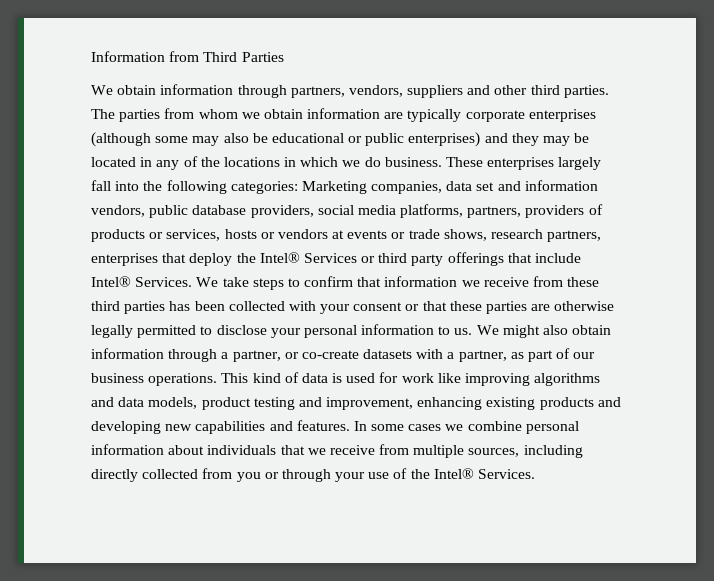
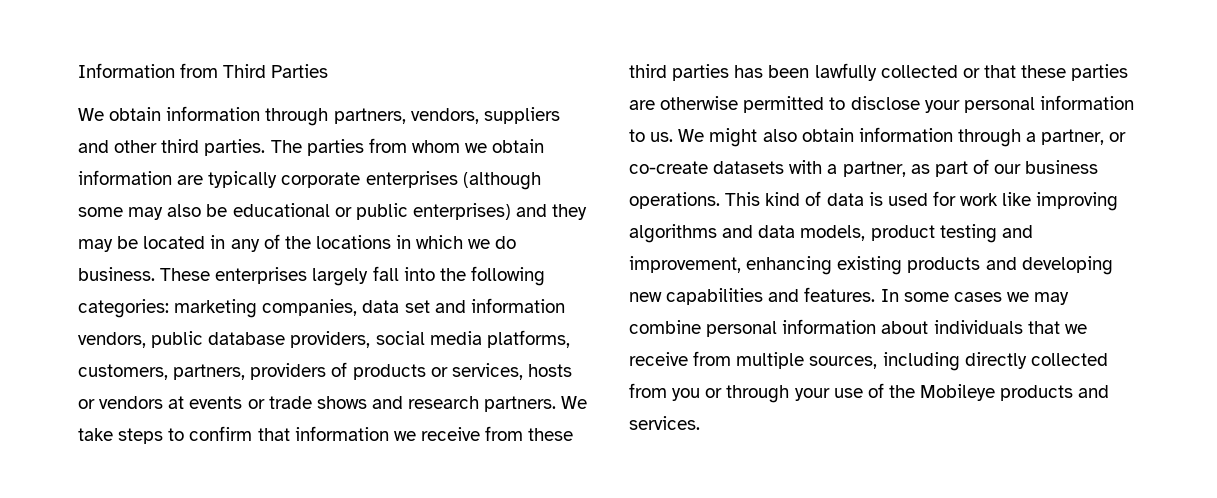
- These enterprises largely fall into the following categories: Marketing companies, data set and information vendors, public database providers, social media platforms, partners, providers of products or services, hosts or vendors at events or trade shows, research partners, enterprises that deploy the Intel® Services or third party offerings that include Intel® Services.
+ These enterprises largely fall into the following categories: marketing companies, data set and information vendors, public database providers, social media platforms, customers, partners, providers of products or services, hosts or vendors at events or trade shows and research partners.
- We take steps to confirm that information we receive from these third parties has been collected with your consent or that these parties are otherwise legally permitted to disclose your personal information to us.
+ We take steps to confirm that information we receive from these third parties has been lawfully collected or that these parties are otherwise permitted to disclose your personal information to us.
- In some cases we combine personal information about individuals that we receive from multiple sources, including directly collected from you or through your use of the Intel® Services.
+ In some cases we may combine personal information about individuals that we receive from multiple sources, including directly collected from you or through your use of the Mobileye products and services.

